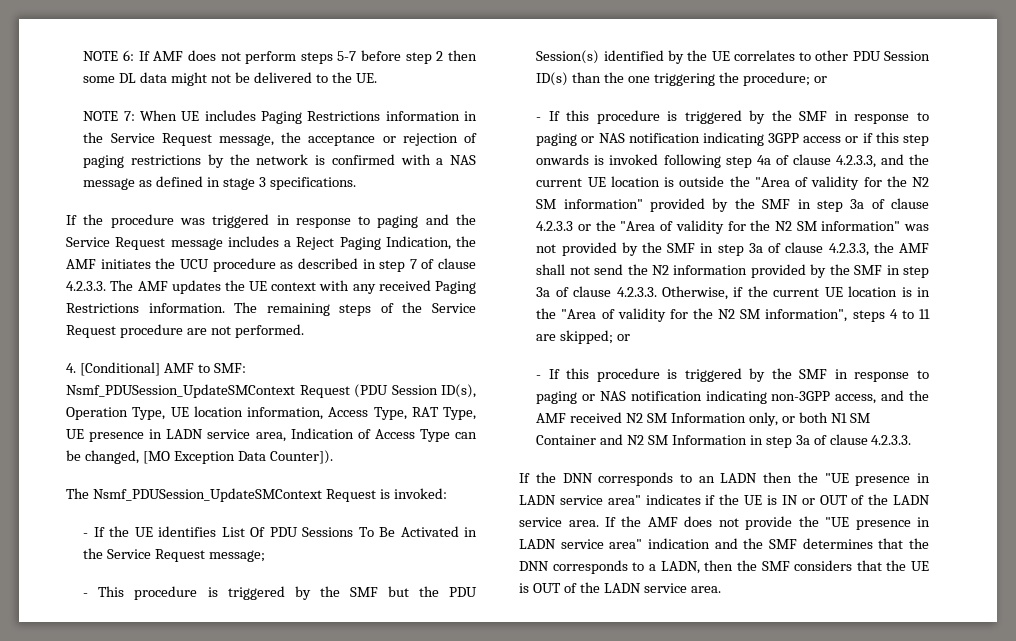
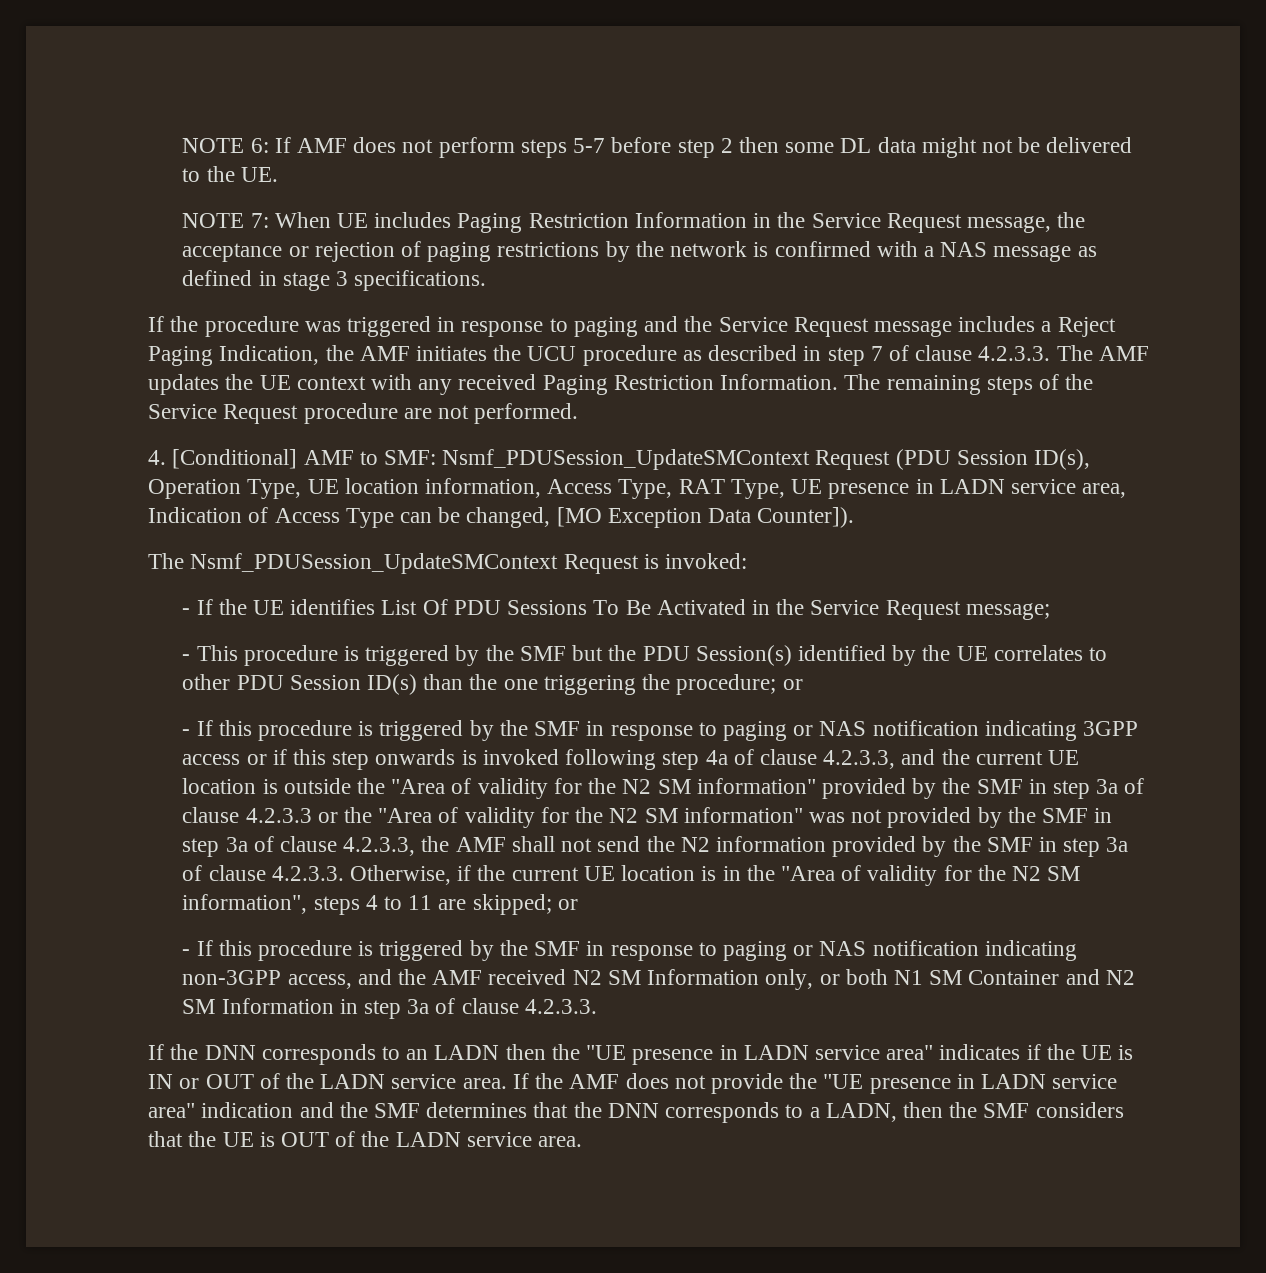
- NOTE 7: When UE includes Paging Restrictions information in the Service Request message, the acceptance or rejection of paging restrictions by the network is confirmed with a NAS message as defined in stage 3 specifications.
+ NOTE 7: When UE includes Paging Restriction Information in the Service Request message, the acceptance or rejection of paging restrictions by the network is confirmed with a NAS message as defined in stage 3 specifications.
- If the procedure was triggered in response to paging and the Service Request message includes a Reject Paging Indication, the AMF initiates the UCU procedure as described in step 7 of clause 4.2.3.3. The AMF updates the UE context with any received Paging Restrictions information.
+ If the procedure was triggered in response to paging and the Service Request message includes a Reject Paging Indication, the AMF initiates the UCU procedure as described in step 7 of clause 4.2.3.3. The AMF updates the UE context with any received Paging Restriction Information.

